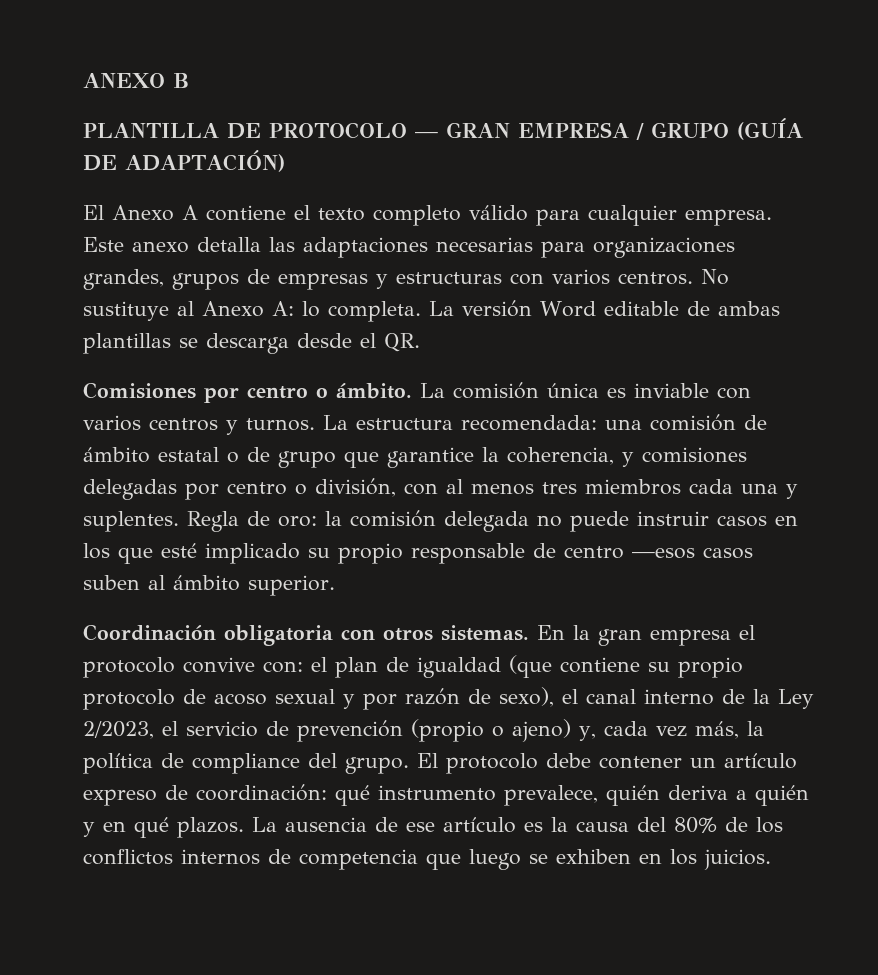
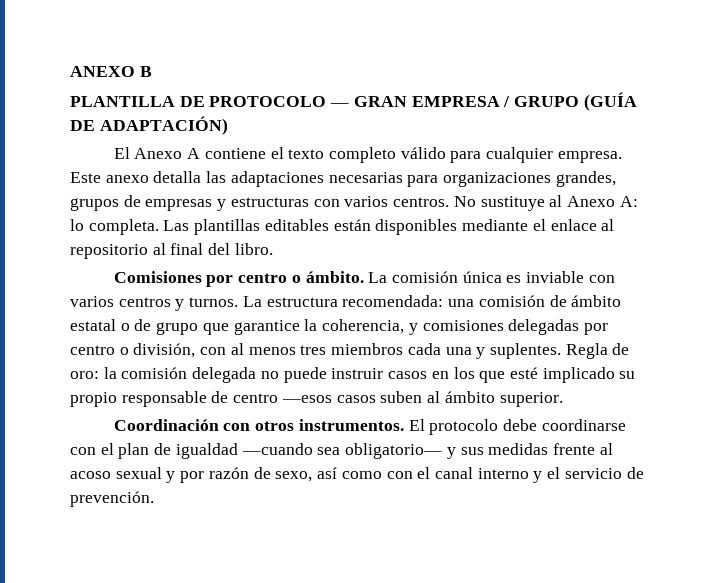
- La versión Word editable de ambas plantillas se descarga desde el QR.
+ Las plantillas editables están disponibles mediante el enlace al repositorio al final del libro.
- Coordinación obligatoria con otros sistemas. En la gran empresa el protocolo convive con: el plan de igualdad (que contiene su propio protocolo de acoso sexual y por razón de sexo), el canal interno de la Ley 2/2023, el servicio de prevención (propio o ajeno) y, cada vez más, la política de compliance del grupo. El protocolo debe contener un artículo expreso de coordinación: qué instrumento prevalece, quién deriva a quién y en qué plazos. La ausencia de ese artículo es la causa del 80% de los conflictos internos de competencia que luego se exhiben en los juicios.
+ Coordinación con otros instrumentos. El protocolo debe coordinarse con el plan de igualdad —cuando sea obligatorio— y sus medidas frente al acoso sexual y por razón de sexo, así como con el canal interno y el servicio de prevención.

